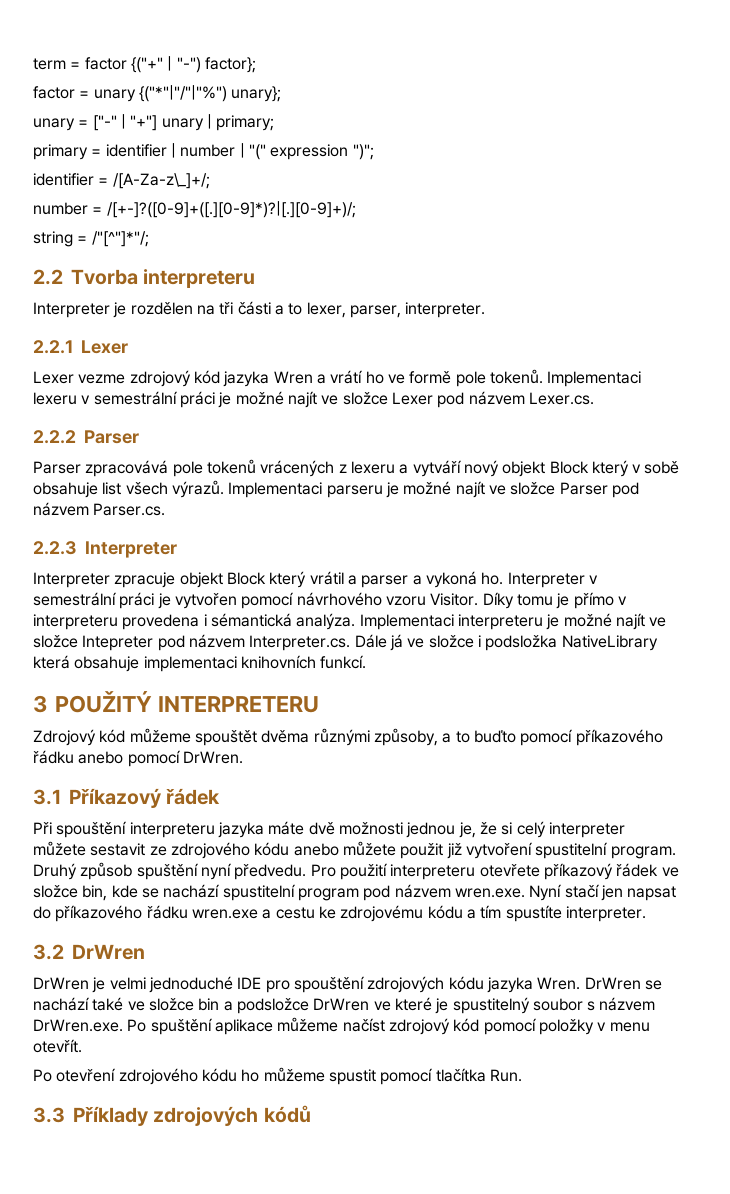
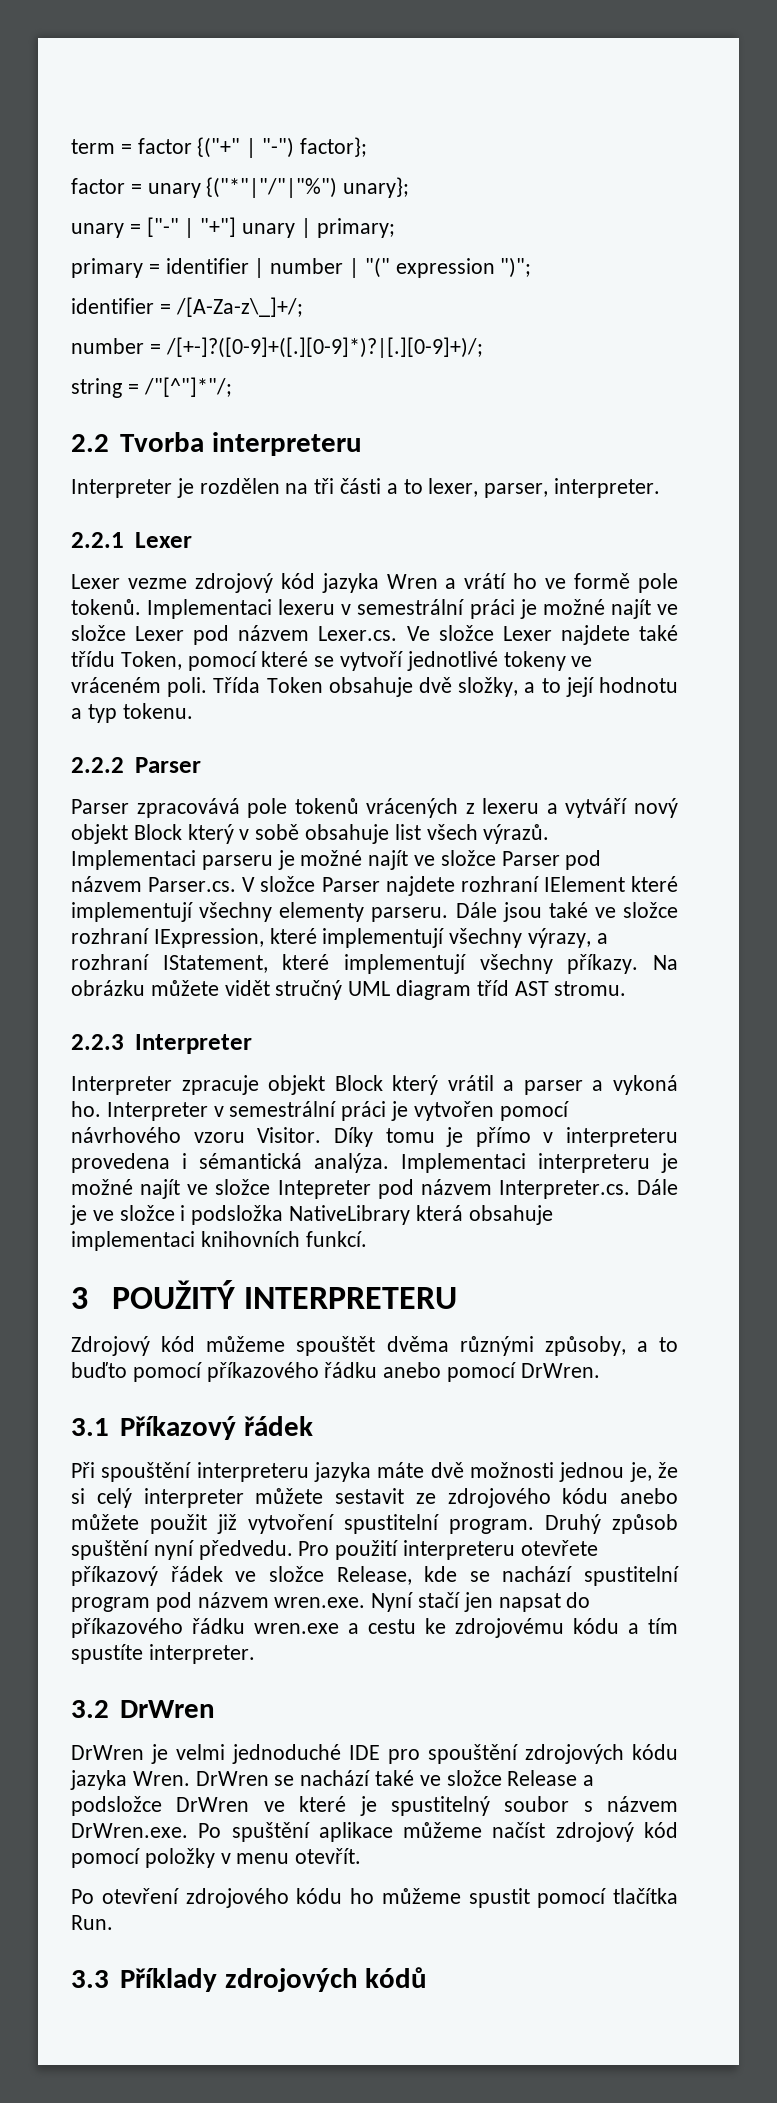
- Implementaci lexeru v semestrální práci je možné najít ve složce Lexer pod názvem Lexer.cs.
+ Implementaci lexeru v semestrální práci je možné najít ve složce Lexer pod názvem Lexer.cs. Ve složce Lexer najdete také třídu Token, pomocí které se vytvoří jednotlivé tokeny ve vráceném poli. Třída Token obsahuje dvě složky, a to její hodnotu a typ tokenu.
- Implementaci parseru je možné najít ve složce Parser pod názvem Parser.cs.
+ Implementaci parseru je možné najít ve složce Parser pod názvem Parser.cs. V složce Parser najdete rozhraní IElement které implementují všechny elementy parseru. Dále jsou také ve složce rozhraní IExpression, které implementují všechny výrazy, a rozhraní IStatement, které implementují všechny příkazy. Na obrázku můžete vidět stručný UML diagram tříd AST stromu.
- Implementaci interpreteru je možné najít ve složce Intepreter pod názvem Interpreter.cs. Dále já ve složce i podsložka NativeLibrary která obsahuje implementaci knihovních funkcí.
+ Implementaci interpreteru je možné najít ve složce Intepreter pod názvem Interpreter.cs. Dále je ve složce i podsložka NativeLibrary která obsahuje implementaci knihovních funkcí.
- Pro použití interpreteru otevřete příkazový řádek ve složce bin, kde se nachází spustitelní program pod názvem wren.exe. Nyní stačí jen napsat do příkazového řádku wren.exe a cestu ke zdrojovému kódu a tím spustíte interpreter.
+ Pro použití interpreteru otevřete příkazový řádek ve složce Release, kde se nachází spustitelní program pod názvem wren.exe. Nyní stačí jen napsat do příkazového řádku wren.exe a cestu ke zdrojovému kódu a tím spustíte interpreter.
- DrWren se nachází také ve složce bin a podsložce DrWren ve které je spustitelný soubor s názvem DrWren.exe. Po spuštění aplikace můžeme načíst zdrojový kód pomocí položky v menu otevřít.
+ DrWren se nachází také ve složce Release a podsložce DrWren ve které je spustitelný soubor s názvem DrWren.exe. Po spuštění aplikace můžeme načíst zdrojový kód pomocí položky v menu otevřít.

